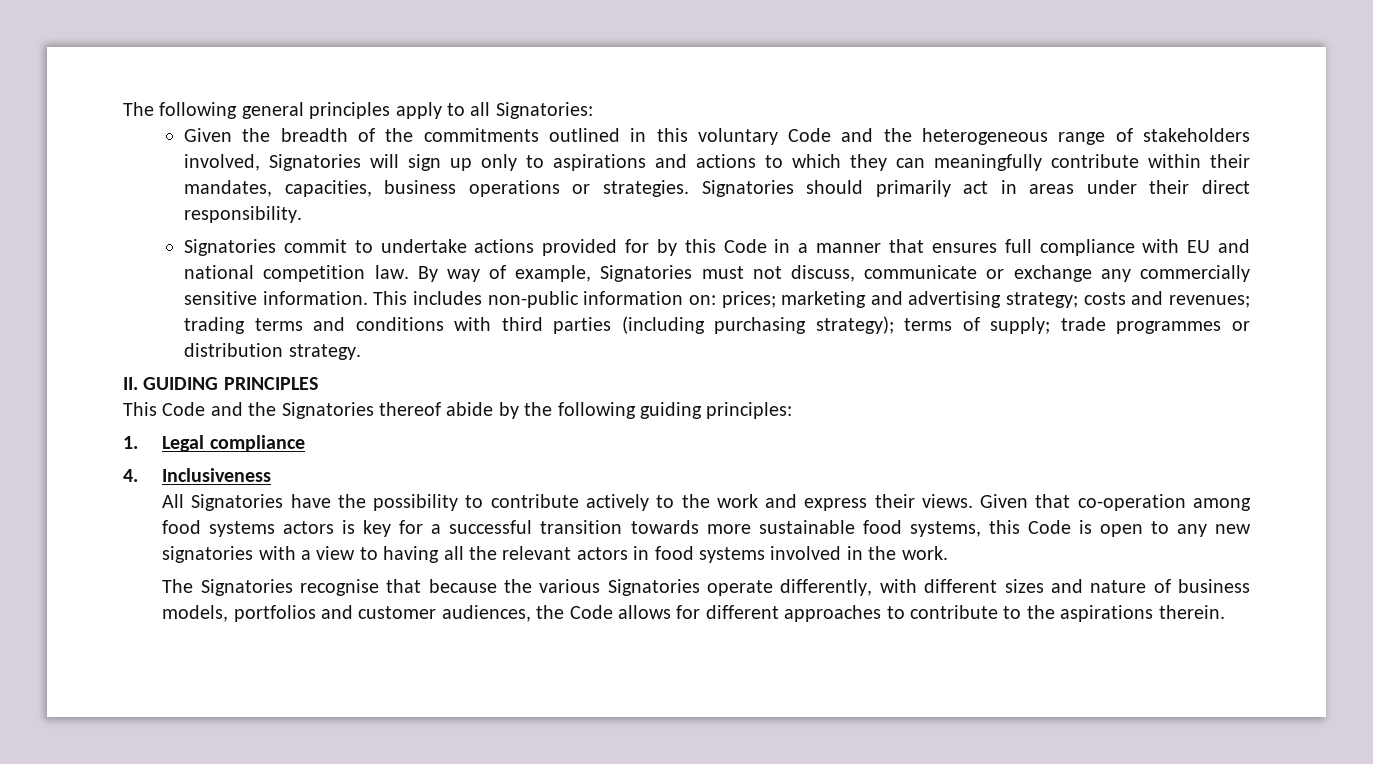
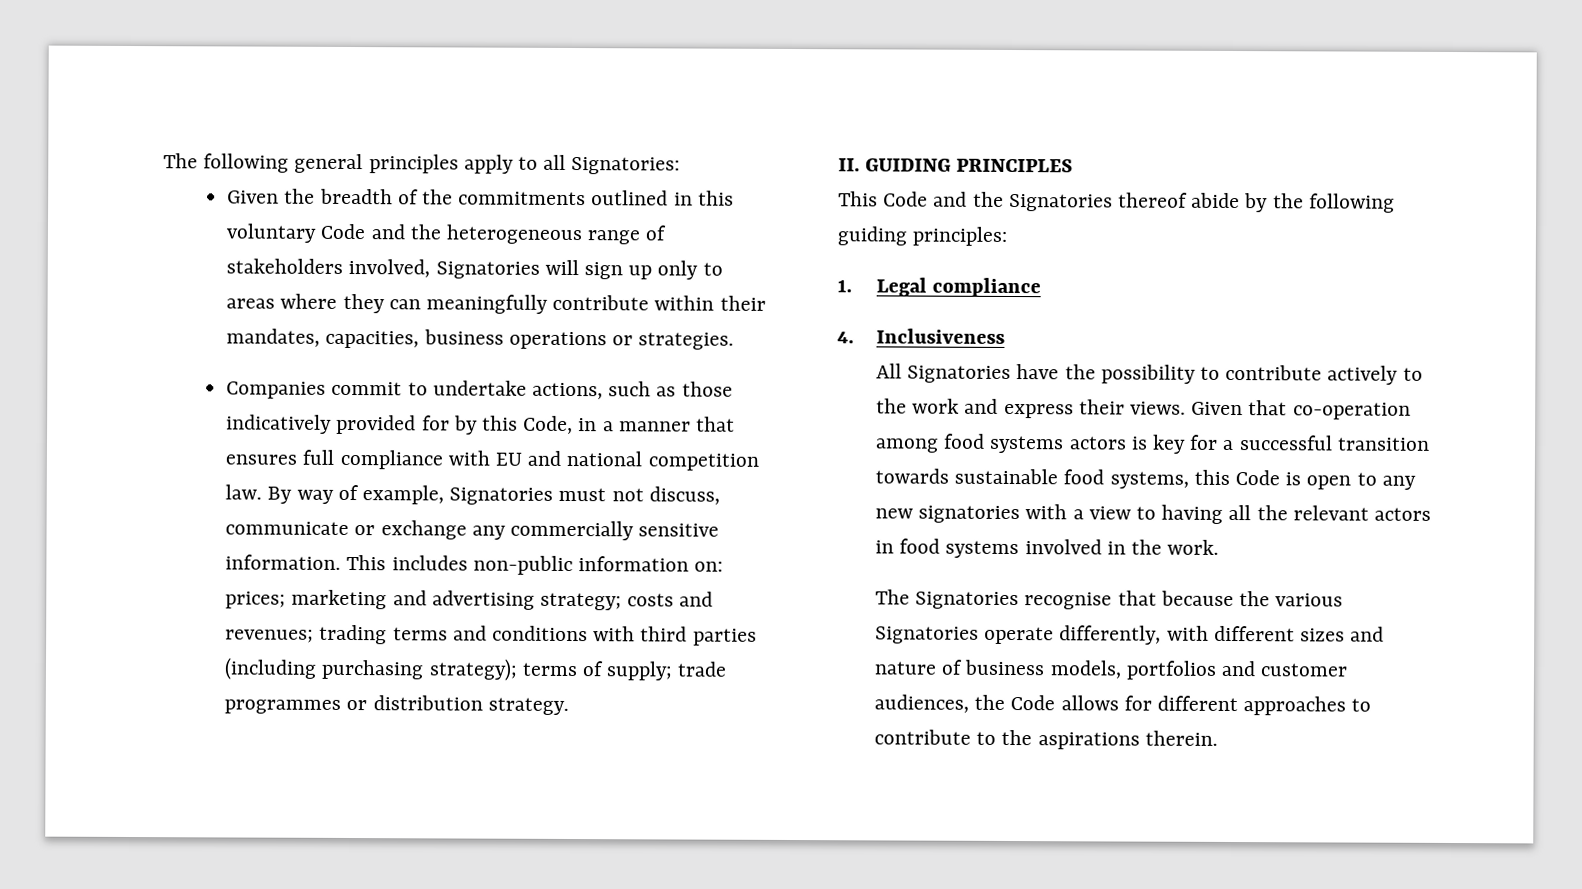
- Given the breadth of the commitments outlined in this voluntary Code and the heterogeneous range of stakeholders involved, Signatories will sign up only to aspirations and actions to which they can meaningfully contribute within their mandates, capacities, business operations or strategies. Signatories should primarily act in areas under their direct responsibility.
- Signatories commit to undertake actions provided for by this Code in a manner that ensures full compliance with EU and national competition law.
+ Given the breadth of the commitments outlined in this voluntary Code and the heterogeneous range of stakeholders involved, Signatories will sign up only to areas where they can meaningfully contribute within their mandates, capacities, business operations or strategies.
+ Companies commit to undertake actions, such as those indicatively provided for by this Code, in a manner that ensures full compliance with EU and national competition law.
- Given that co-operation among food systems actors is key for a successful transition towards more sustainable food systems, this Code is open to any new signatories with a view to having all the relevant actors in food systems involved in the work.
+ Given that co-operation among food systems actors is key for a successful transition towards sustainable food systems, this Code is open to any new signatories with a view to having all the relevant actors in food systems involved in the work.

